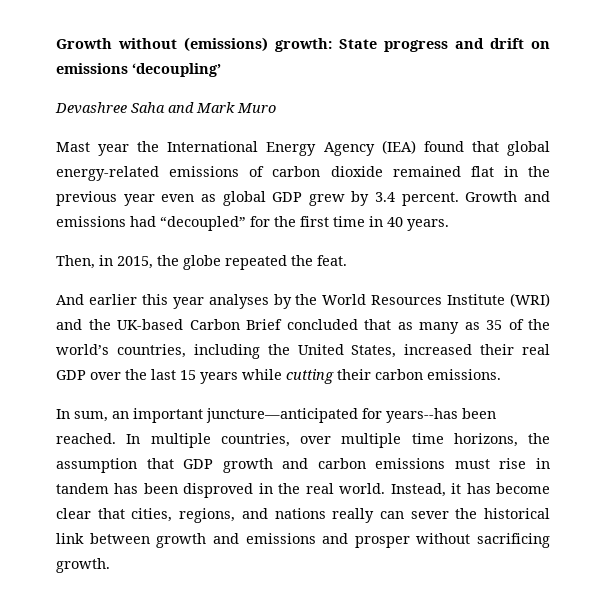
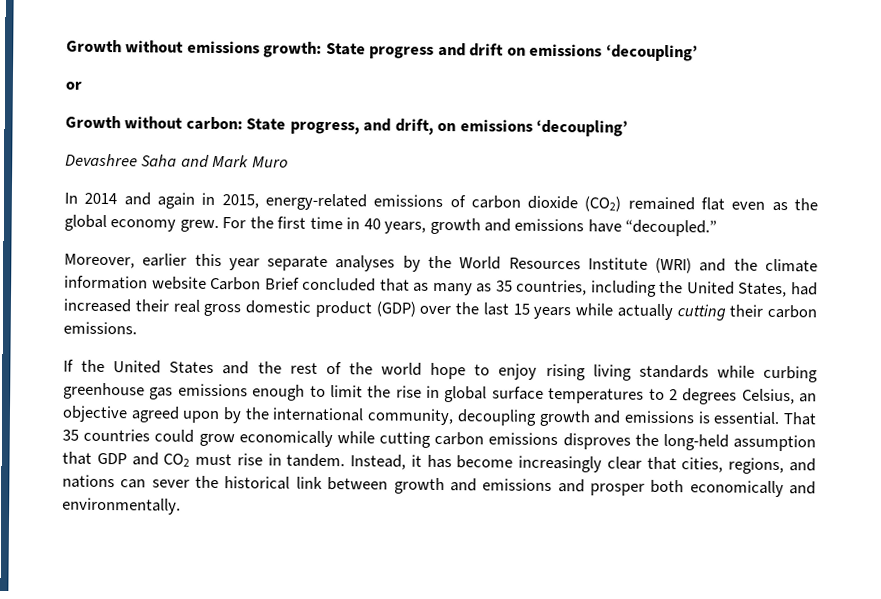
- Growth without (emissions) growth: State progress and drift on emissions ‘decoupling’
+ Growth without emissions growth: State progress and drift on emissions ‘decoupling’
+ or
+ Growth without carbon: State progress, and drift, on emissions ‘decoupling’
- Mast year the International Energy Agency (IEA) found that global energy-related emissions of carbon dioxide remained flat in the previous year even as global GDP grew by 3.4 percent. Growth and emissions had “decoupled” for the first time in 40 years.
- Then, in 2015, the globe repeated the feat.
- And earlier this year analyses by the World Resources Institute (WRI) and the UK-based Carbon Brief concluded that as many as 35 of the world’s countries, including the United States, increased their real GDP over the last 15 years while cutting their carbon emissions.
+ In 2014 and again in 2015, energy-related emissions of carbon dioxide (CO2) remained flat even as the global economy grew. For the first time in 40 years, growth and emissions have “decoupled.”
+ Moreover, earlier this year separate analyses by the World Resources Institute (WRI) and the climate information website Carbon Brief concluded that as many as 35 countries, including the United States, had increased their real gross domestic product (GDP) over the last 15 years while actually cutting their carbon emissions.
- In sum, an important juncture—anticipated for years--has been reached. In multiple countries, over multiple time horizons, the assumption that GDP growth and carbon emissions must rise in tandem has been disproved in the real world.
+ If the United States and the rest of the world hope to enjoy rising living standards while curbing greenhouse gas emissions enough to limit the rise in global surface temperatures to 2 degrees Celsius, an objective agreed upon by the international community, decoupling growth and emissions is essential. That 35 countries could grow economically while cutting carbon emissions disproves the long-held assumption that GDP and CO2 must rise in tandem.
- Instead, it has become clear that cities, regions, and nations really can sever the historical link between growth and emissions and prosper without sacrificing growth.
+ Instead, it has become increasingly clear that cities, regions, and nations can sever the historical link between growth and emissions and prosper both economically and environmentally.

